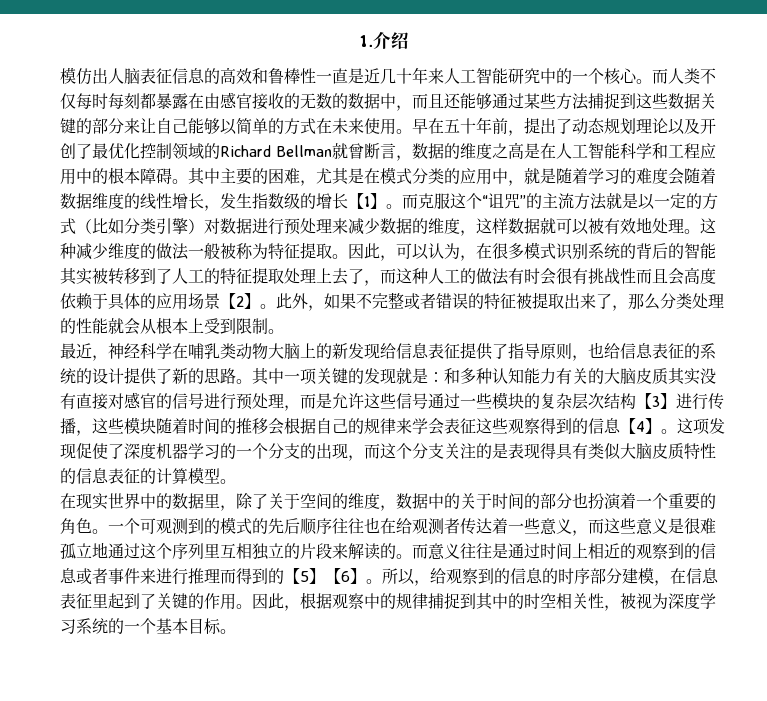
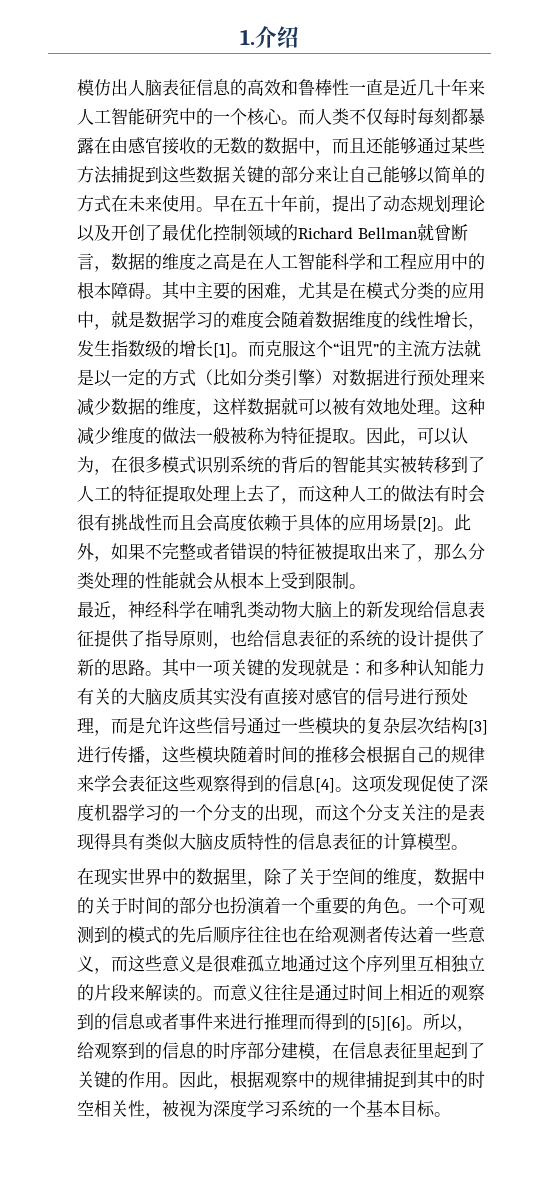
- 其中主要的困难，尤其是在模式分类的应用中，就是随着学习的难度会随着数据维度的线性增长，发生指数级的增长【1】。
+ 其中主要的困难，尤其是在模式分类的应用中，就是数据学习的难度会随着数据维度的线性增长，发生指数级的增长[1]。
- 因此，可以认为，在很多模式识别系统的背后的智能其实被转移到了人工的特征提取处理上去了，而这种人工的做法有时会很有挑战性而且会高度依赖于具体的应用场景【2】。
+ 因此，可以认为，在很多模式识别系统的背后的智能其实被转移到了人工的特征提取处理上去了，而这种人工的做法有时会很有挑战性而且会高度依赖于具体的应用场景[2]。
- 其中一项关键的发现就是：和多种认知能力有关的大脑皮质其实没有直接对感官的信号进行预处理，而是允许这些信号通过一些模块的复杂层次结构【3】进行传播，这些模块随着时间的推移会根据自己的规律来学会表征这些观察得到的信息【4】。
+ 其中一项关键的发现就是：和多种认知能力有关的大脑皮质其实没有直接对感官的信号进行预处理，而是允许这些信号通过一些模块的复杂层次结构[3]进行传播，这些模块随着时间的推移会根据自己的规律来学会表征这些观察得到的信息[4]。
- 而意义往往是通过时间上相近的观察到的信息或者事件来进行推理而得到的【5】【6】。
+ 而意义往往是通过时间上相近的观察到的信息或者事件来进行推理而得到的[5][6]。

